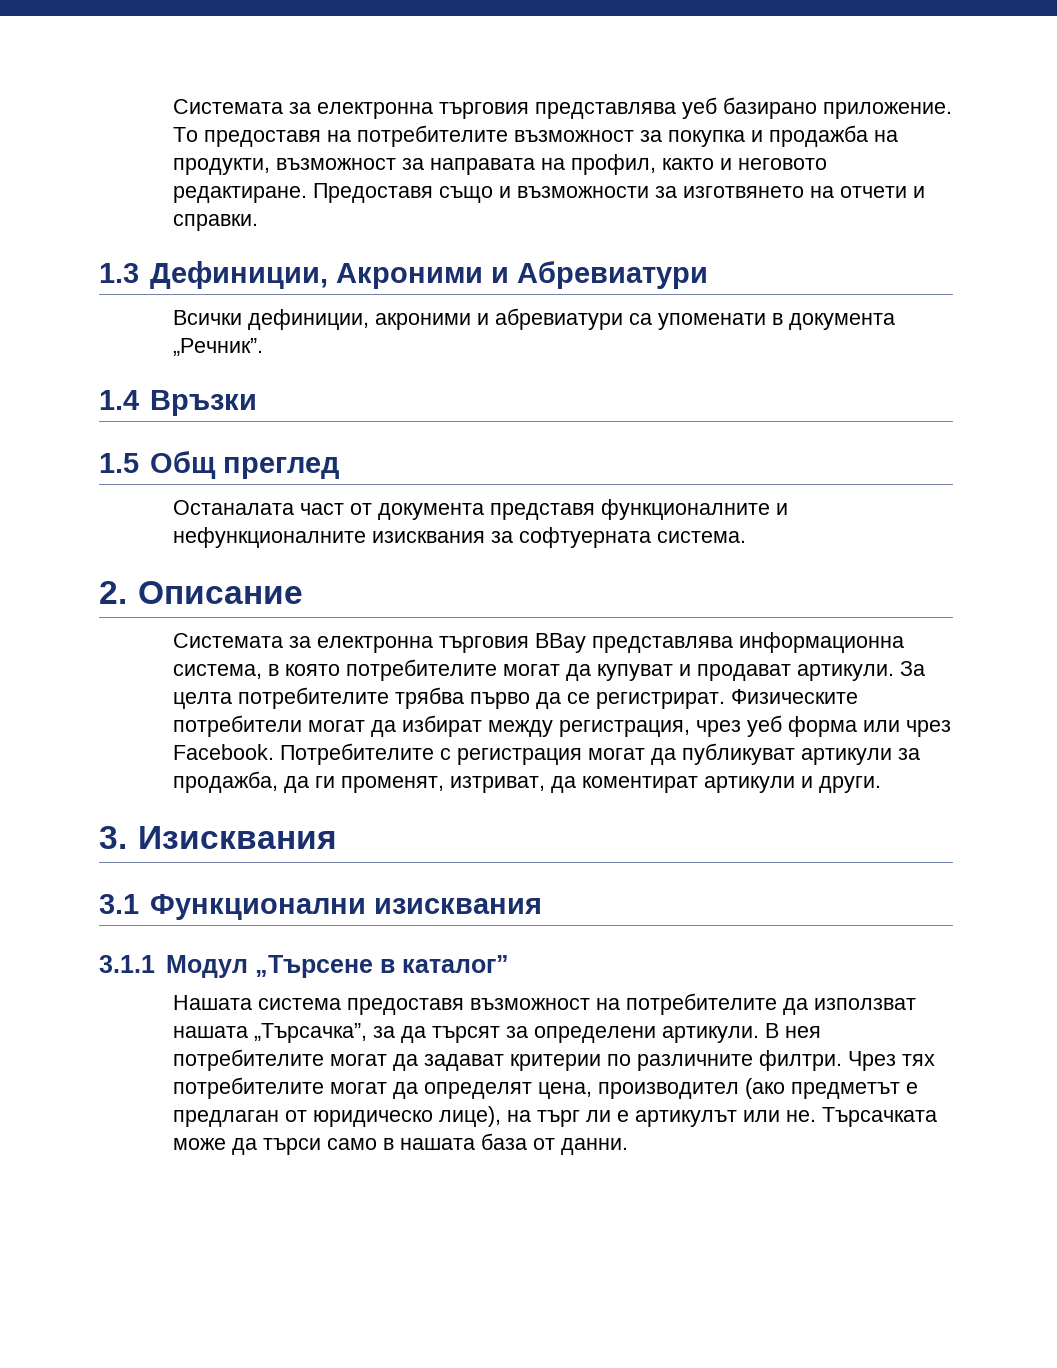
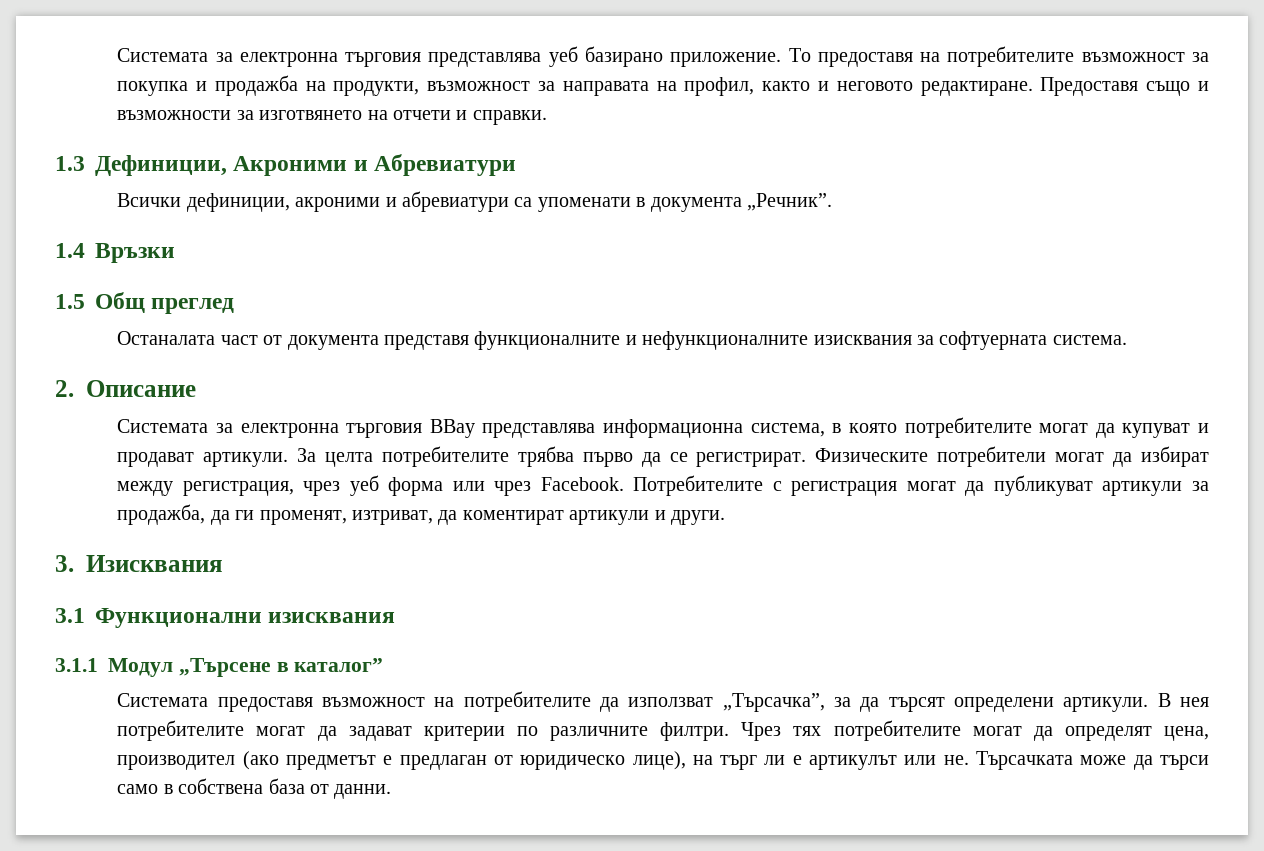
- Нашата система предоставя възможност на потребителите да използват нашата „Търсачка”, за да търсят за определени артикули.
+ Системата предоставя възможност на потребителите да използват „Търсачка”, за да търсят определени артикули.
- Търсачката може да търси само в нашата база от данни.
+ Търсачката може да търси само в собствена база от данни.

